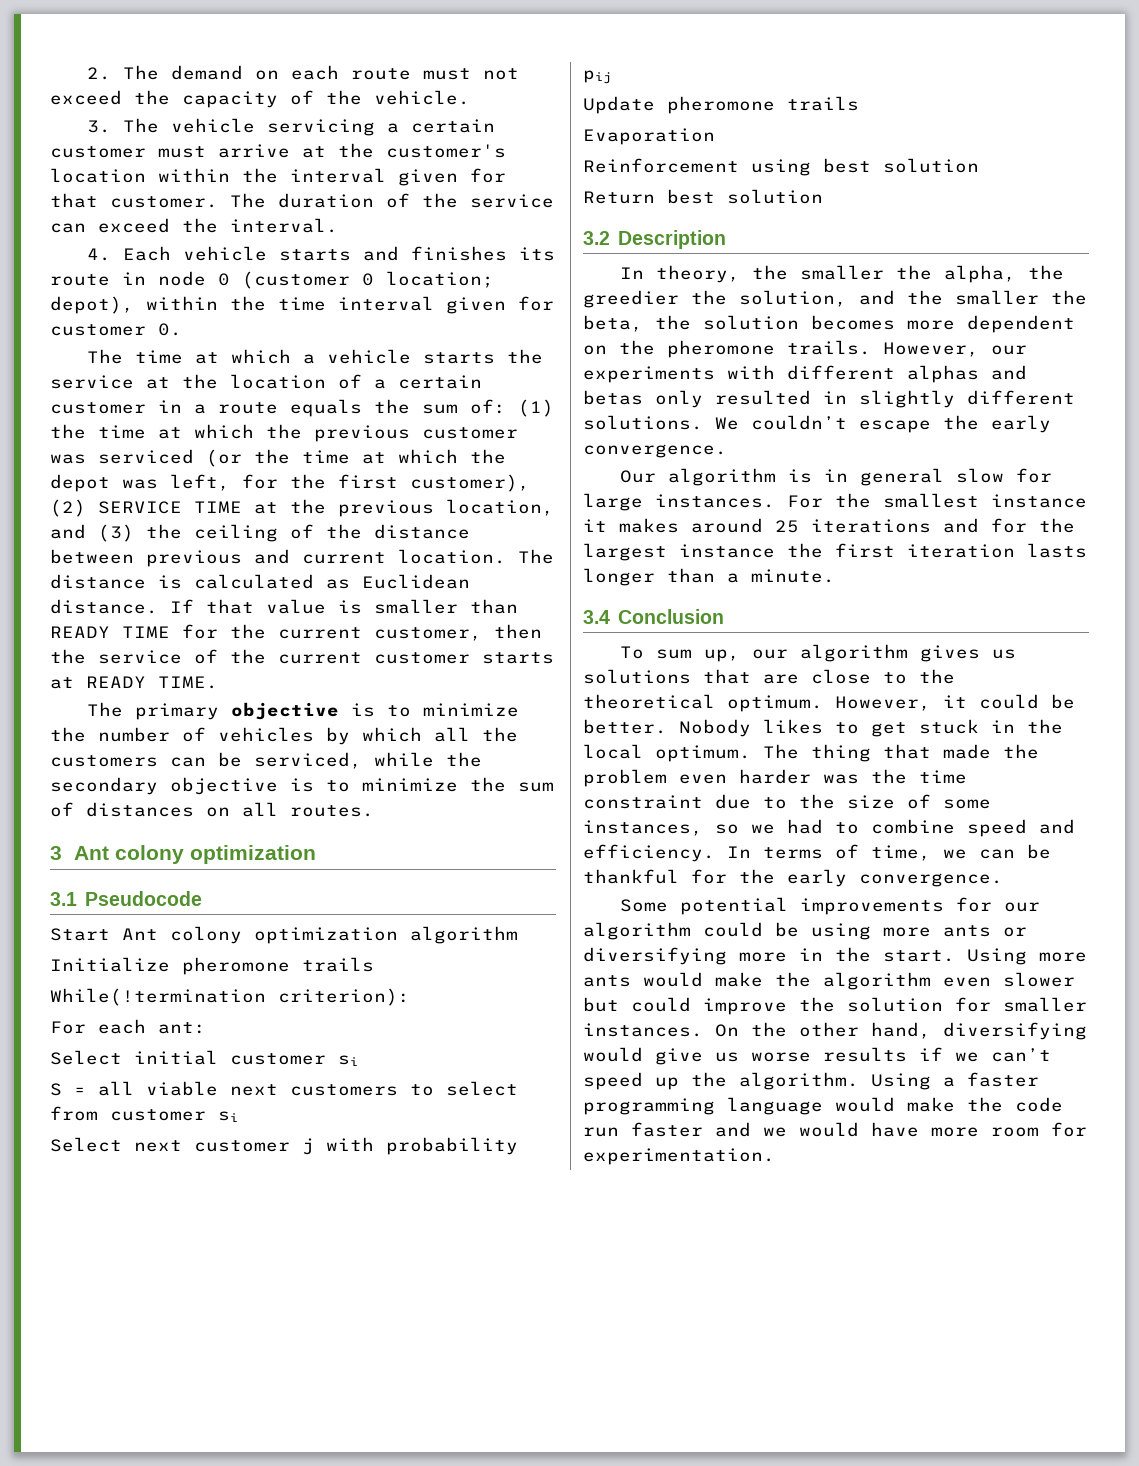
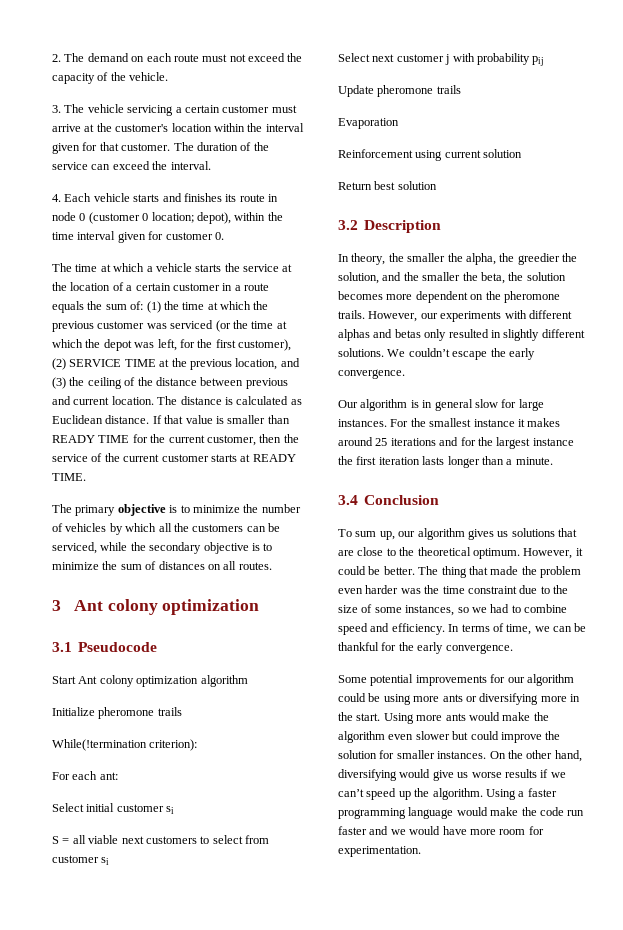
- Reinforcement using best solution
+ Reinforcement using current solution
- Nobody likes to get stuck in the local optimum.

